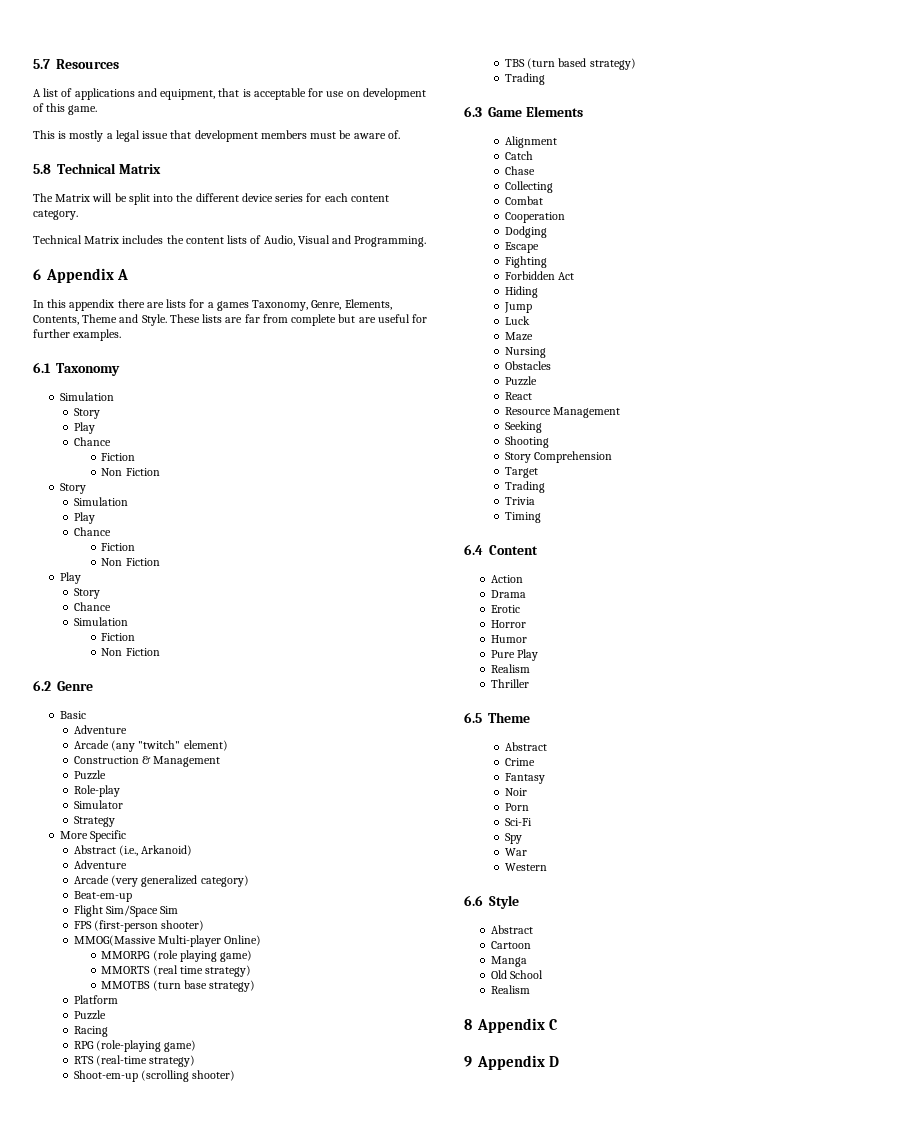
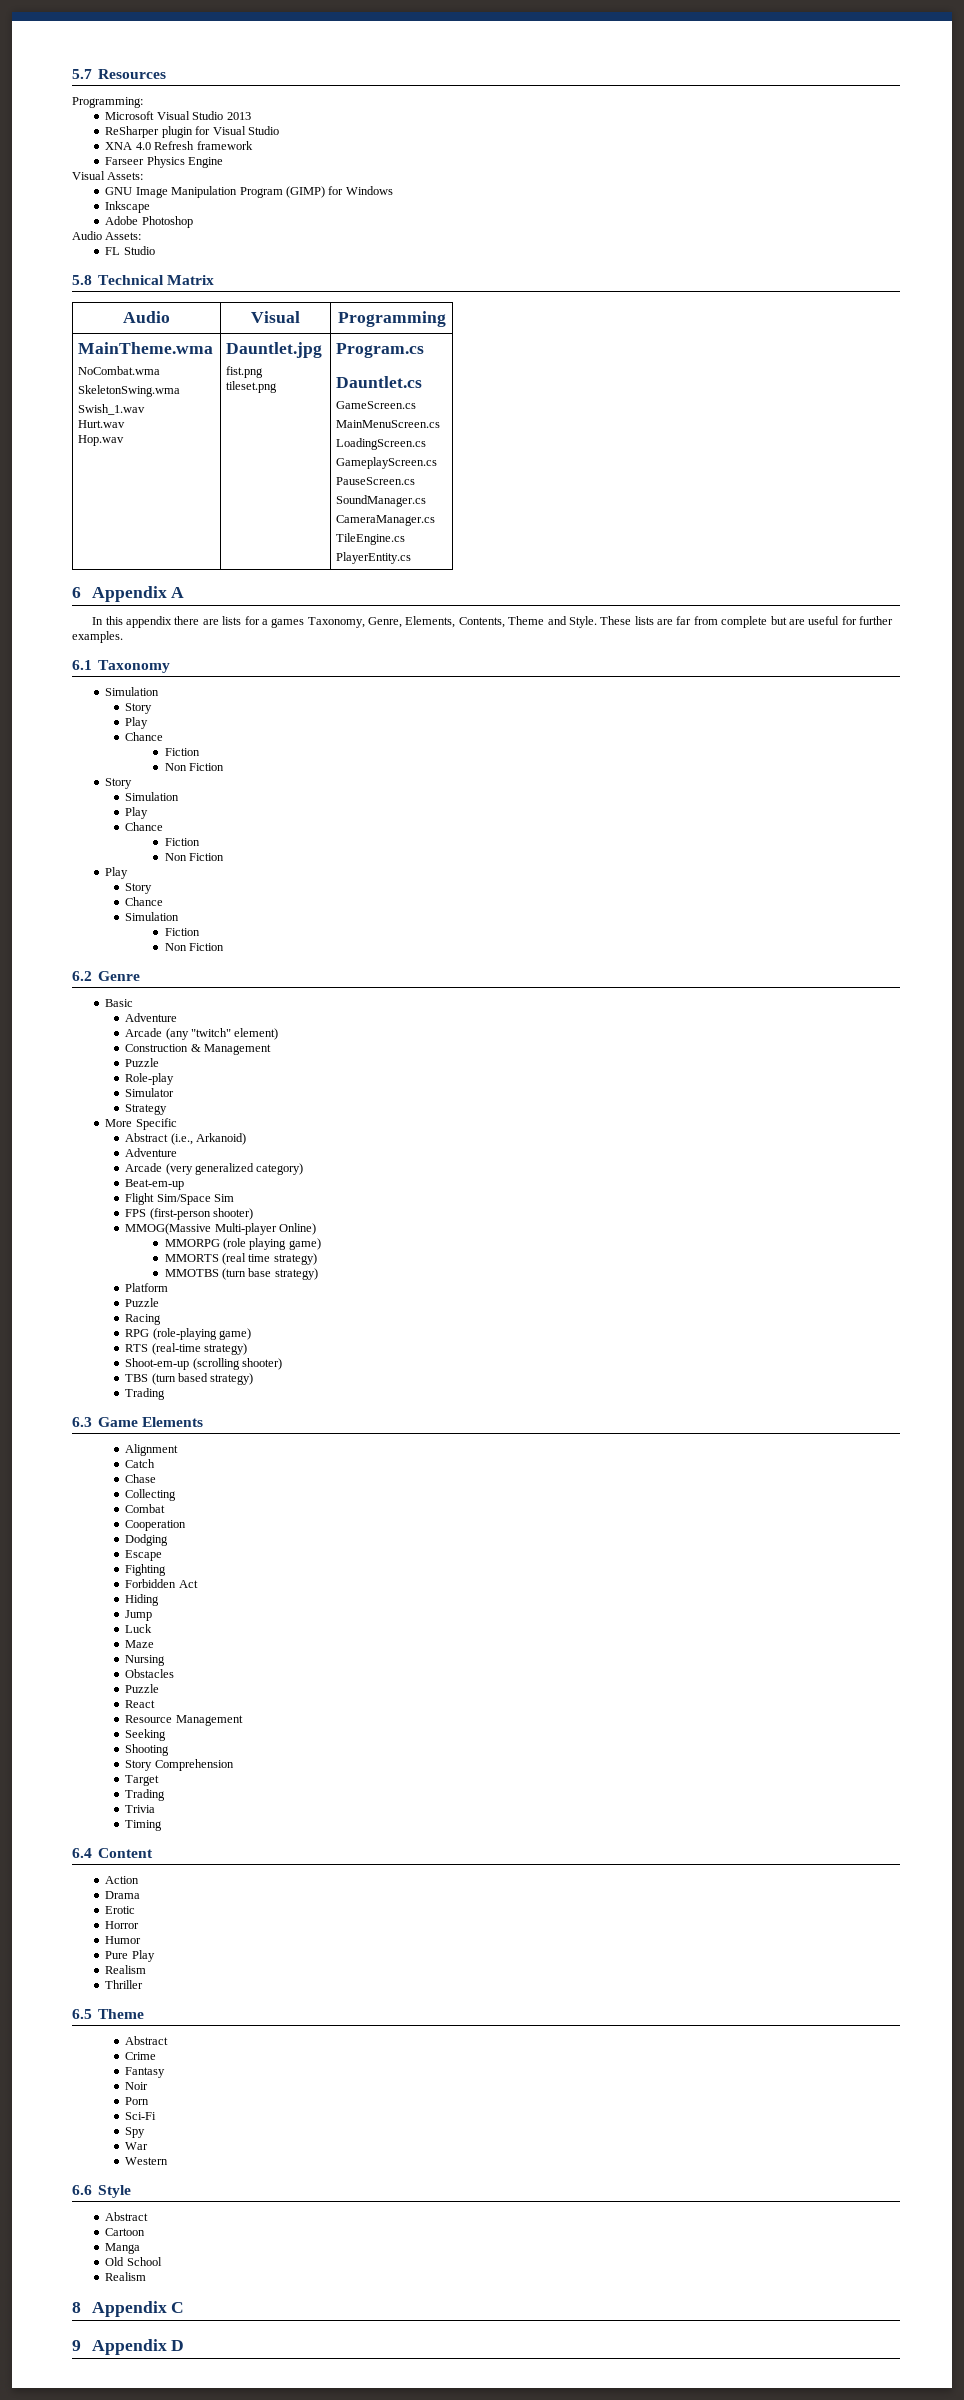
- A list of applications and equipment, that is acceptable for use on development of this game.
- This is mostly a legal issue that development members must be aware of.
+ Programming:
+ Microsoft Visual Studio 2013
+ ReSharper plugin for Visual Studio
+ XNA 4.0 Refresh framework
+ Farseer Physics Engine
+ Visual Assets:
+ GNU Image Manipulation Program (GIMP) for Windows
+ Inkscape
+ Adobe Photoshop
+ Audio Assets:
+ FL Studio
  5.8 Technical Matrix
- The Matrix will be split into the different device series for each content category.
- Technical Matrix includes the content lists of Audio, Visual and Programming.
+ Audio | Visual | Programming
+ MainTheme.wma
+ NoCombat.wma
+ SkeletonSwing.wma
+ Swish_1.wav
+ Hurt.wav
+ Hop.wav | Dauntlet.jpg
+ fist.png
+ tileset.png | Program.cs
+ Dauntlet.cs
+ GameScreen.cs
+ MainMenuScreen.cs
+ LoadingScreen.cs
+ GameplayScreen.cs
+ PauseScreen.cs
+ SoundManager.cs
+ CameraManager.cs
+ TileEngine.cs
+ PlayerEntity.cs

